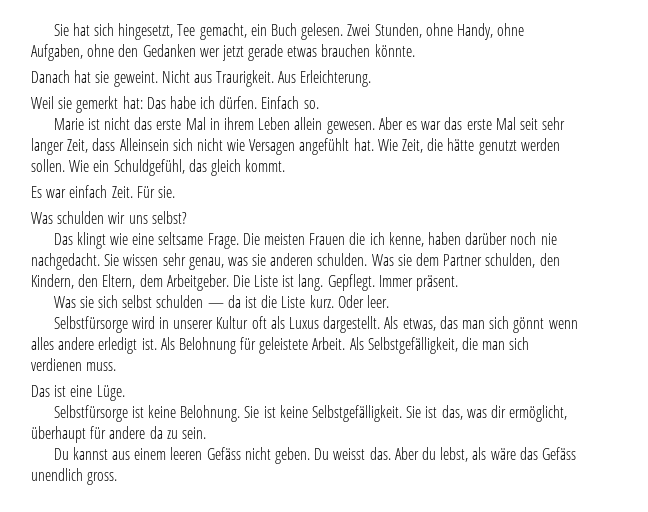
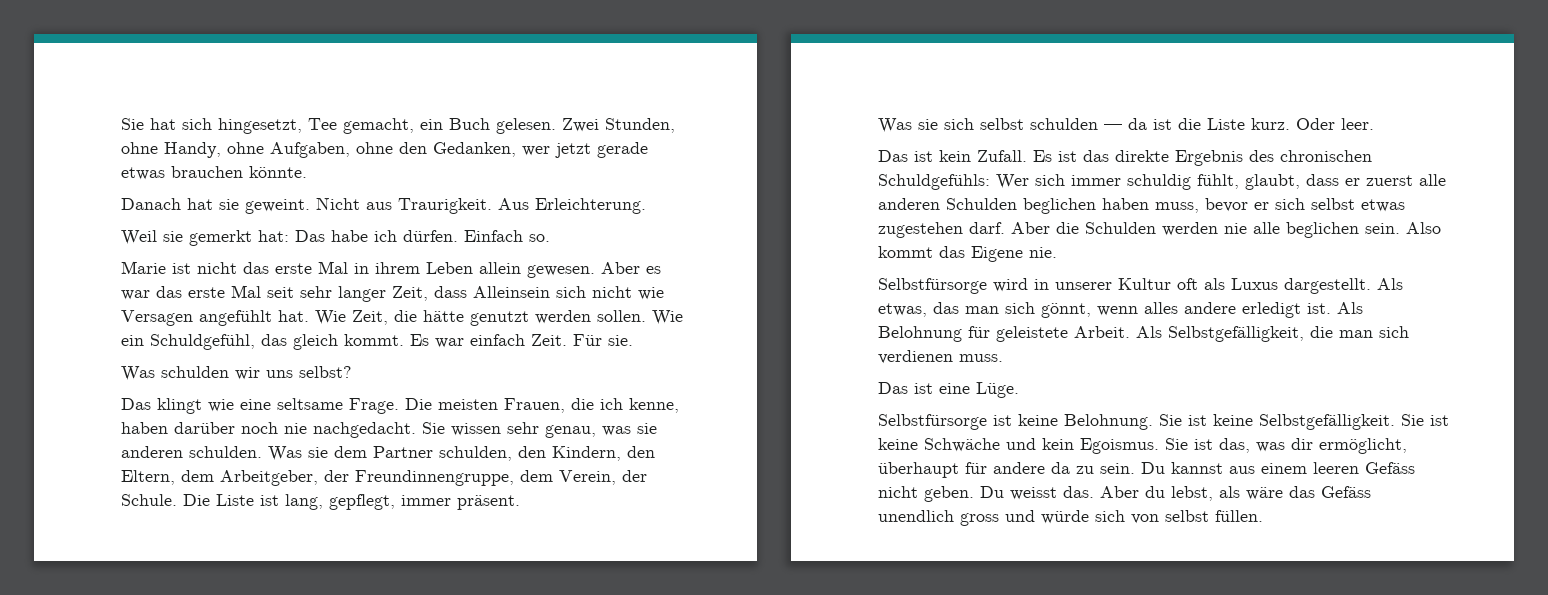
- Zwei Stunden, ohne Handy, ohne Aufgaben, ohne den Gedanken wer jetzt gerade etwas brauchen könnte.
+ Zwei Stunden, ohne Handy, ohne Aufgaben, ohne den Gedanken, wer jetzt gerade etwas brauchen könnte.
- Wie ein Schuldgefühl, das gleich kommt.
- Es war einfach Zeit.
+ Wie ein Schuldgefühl, das gleich kommt. Es war einfach Zeit.
- Die meisten Frauen die ich kenne, haben darüber noch nie nachgedacht.
+ Die meisten Frauen, die ich kenne, haben darüber noch nie nachgedacht.
- Was sie dem Partner schulden, den Kindern, den Eltern, dem Arbeitgeber. Die Liste ist lang. Gepflegt. Immer präsent.
+ Was sie dem Partner schulden, den Kindern, den Eltern, dem Arbeitgeber, der Freundinnengruppe, dem Verein, der Schule. Die Liste ist lang, gepflegt, immer präsent.
+ Das ist kein Zufall. Es ist das direkte Ergebnis des chronischen Schuldgefühls: Wer sich immer schuldig fühlt, glaubt, dass er zuerst alle anderen Schulden beglichen haben muss, bevor er sich selbst etwas zugestehen darf. Aber die Schulden werden nie alle beglichen sein. Also kommt das Eigene nie.
- Als etwas, das man sich gönnt wenn alles andere erledigt ist.
+ Als etwas, das man sich gönnt, wenn alles andere erledigt ist.
- Sie ist das, was dir ermöglicht, überhaupt für andere da zu sein.
- Du kannst aus einem leeren Gefäss nicht geben.
+ Sie ist keine Schwäche und kein Egoismus. Sie ist das, was dir ermöglicht, überhaupt für andere da zu sein. Du kannst aus einem leeren Gefäss nicht geben.
- Aber du lebst, als wäre das Gefäss unendlich gross.
+ Aber du lebst, als wäre das Gefäss unendlich gross und würde sich von selbst füllen.

